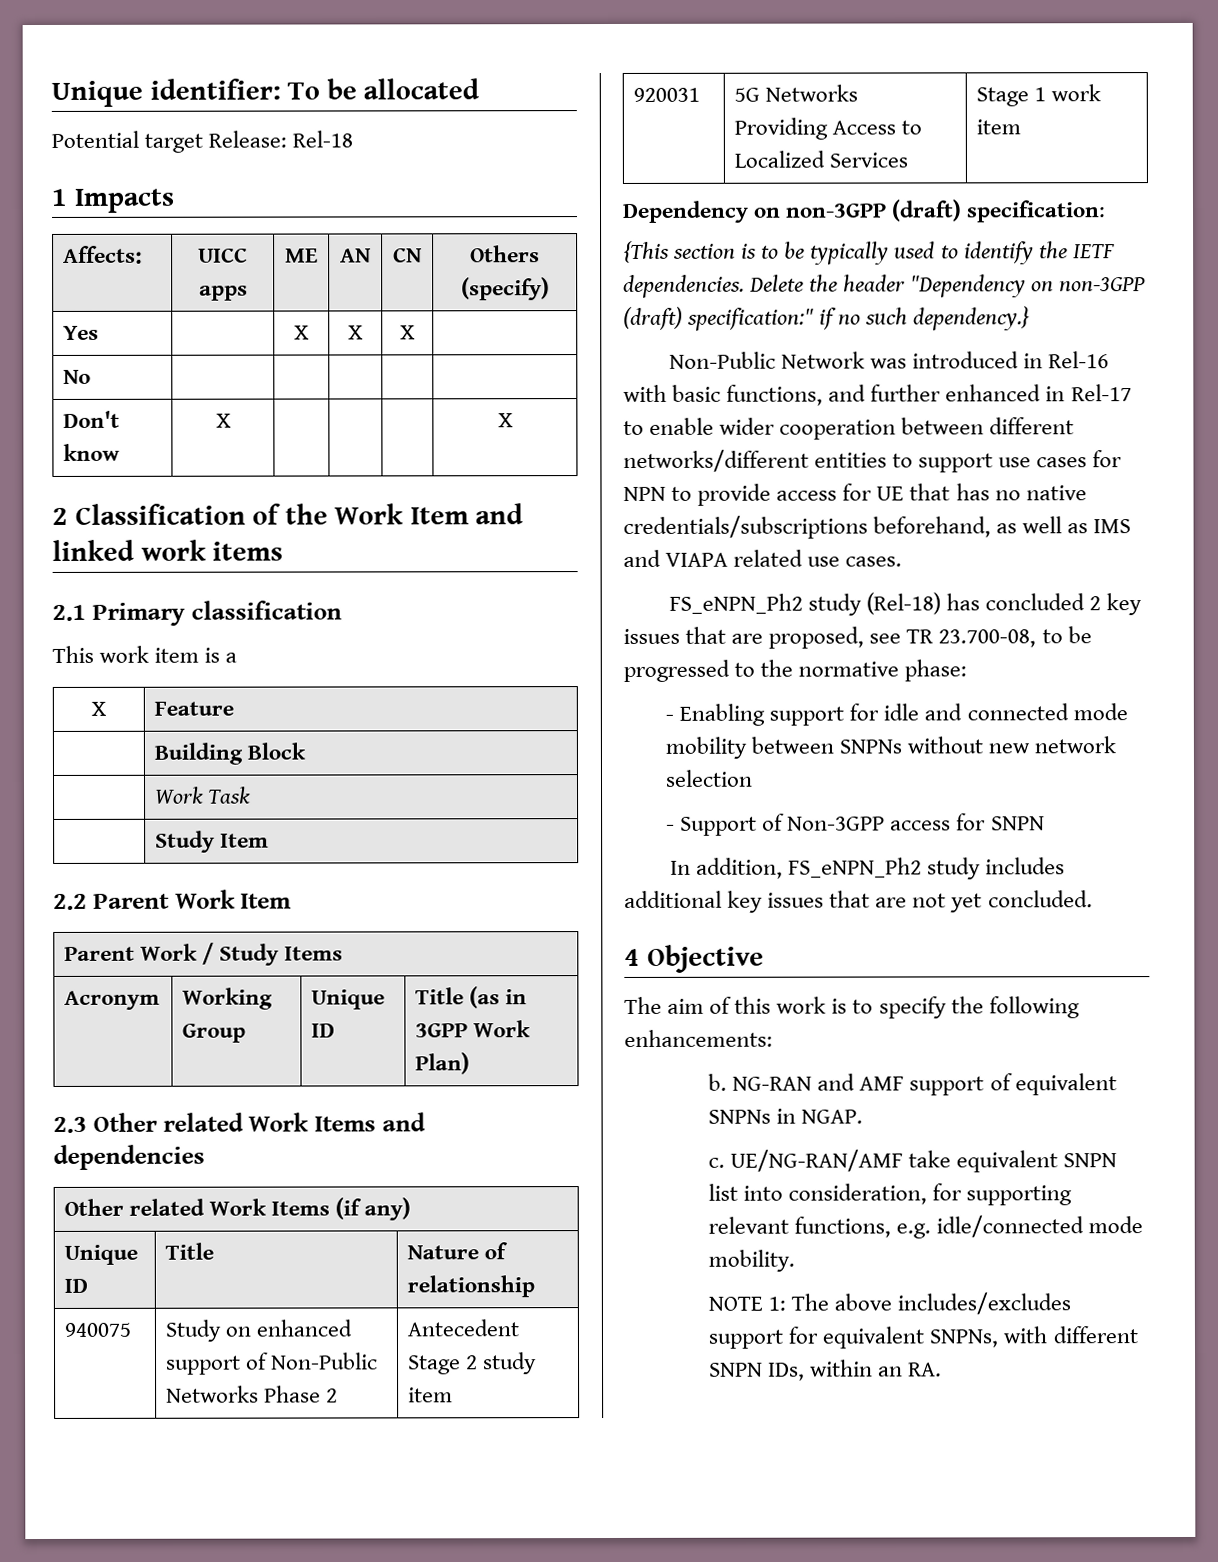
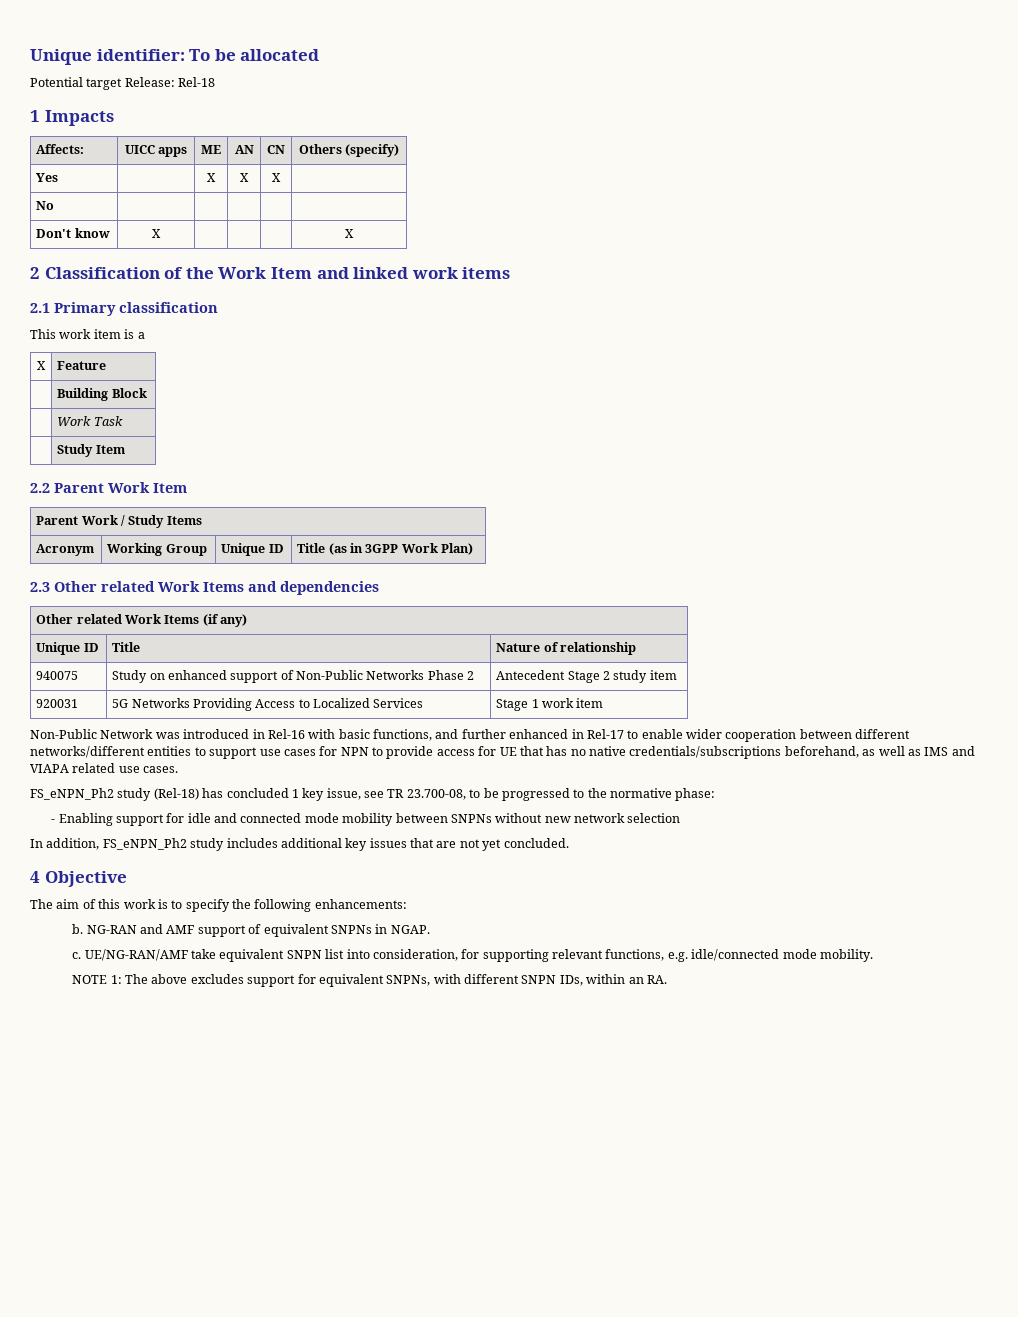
- Dependency on non-3GPP (draft) specification:
- {This section is to be typically used to identify the IETF dependencies. Delete the header "Dependency on non-3GPP (draft) specification:" if no such dependency.}
- FS_eNPN_Ph2 study (Rel-18) has concluded 2 key issues that are proposed, see TR 23.700-08, to be progressed to the normative phase:
+ FS_eNPN_Ph2 study (Rel-18) has concluded 1 key issue, see TR 23.700-08, to be progressed to the normative phase:
- - Support of Non-3GPP access for SNPN
- NOTE 1: The above includes/excludes support for equivalent SNPNs, with different SNPN IDs, within an RA.
+ NOTE 1: The above excludes support for equivalent SNPNs, with different SNPN IDs, within an RA.

